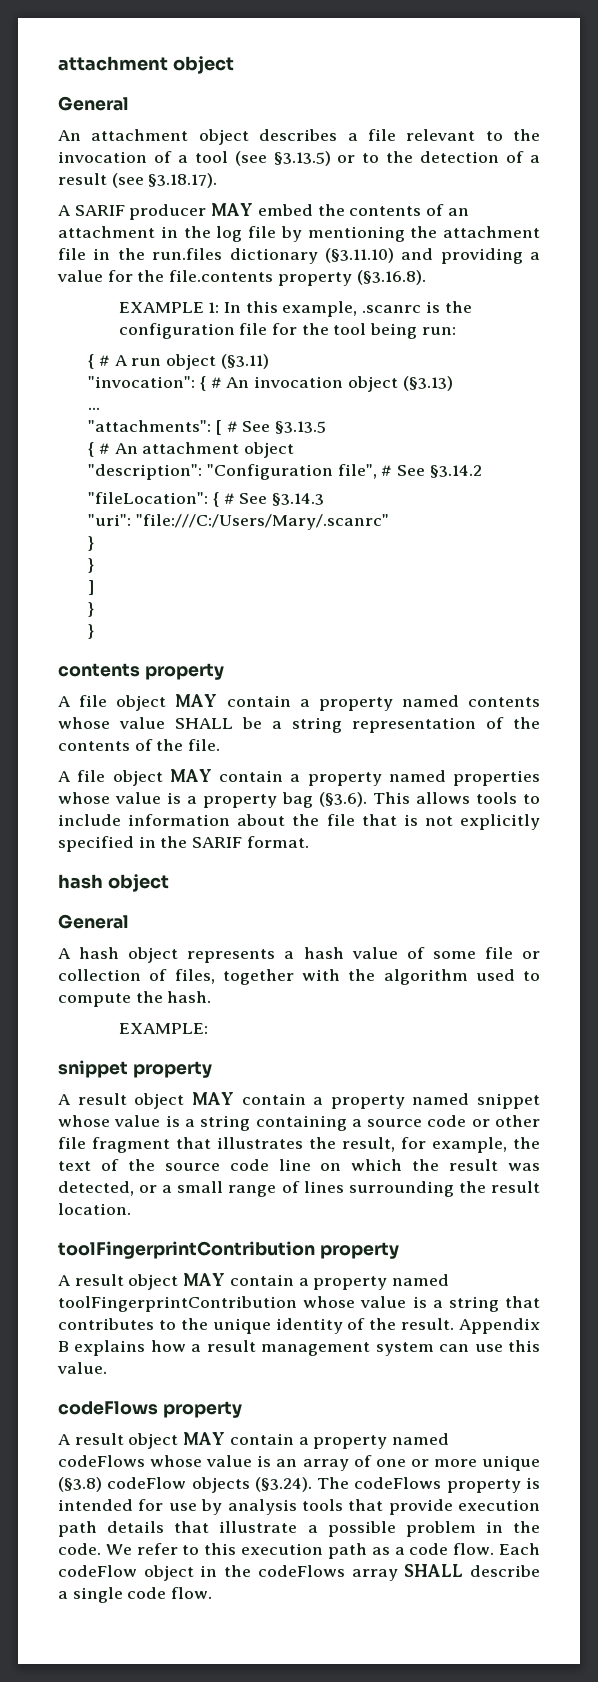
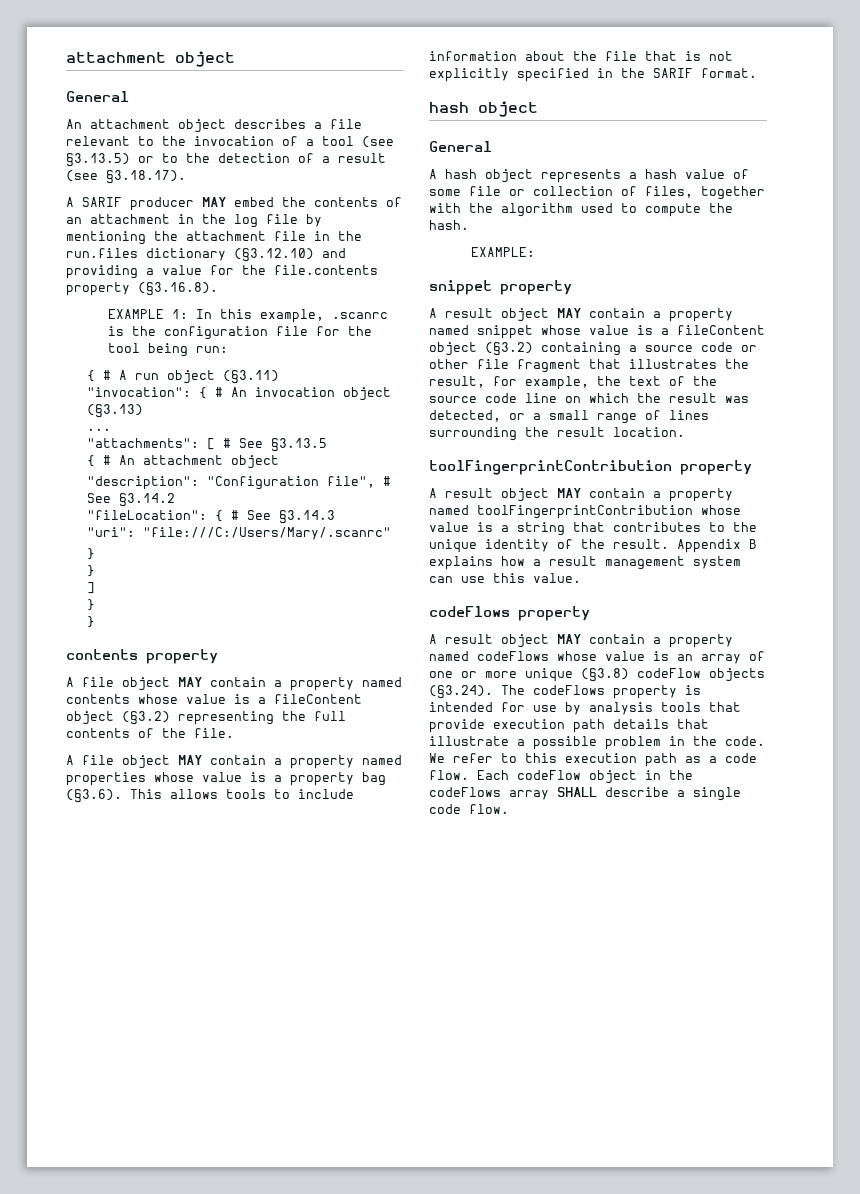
- A SARIF producer MAY embed the contents of an attachment in the log file by mentioning the attachment file in the run.files dictionary (§3.11.10) and providing a value for the file.contents property (§3.16.8).
+ A SARIF producer MAY embed the contents of an attachment in the log file by mentioning the attachment file in the run.files dictionary (§3.12.10) and providing a value for the file.contents property (§3.16.8).
- A file object MAY contain a property named contents whose value SHALL be a string representation of the contents of the file.
+ A file object MAY contain a property named contents whose value is a fileContent object (§3.2) representing the full contents of the file.
- A result object MAY contain a property named snippet whose value is a string containing a source code or other file fragment that illustrates the result, for example, the text of the source code line on which the result was detected, or a small range of lines surrounding the result location.
+ A result object MAY contain a property named snippet whose value is a fileContent object (§3.2) containing a source code or other file fragment that illustrates the result, for example, the text of the source code line on which the result was detected, or a small range of lines surrounding the result location.

